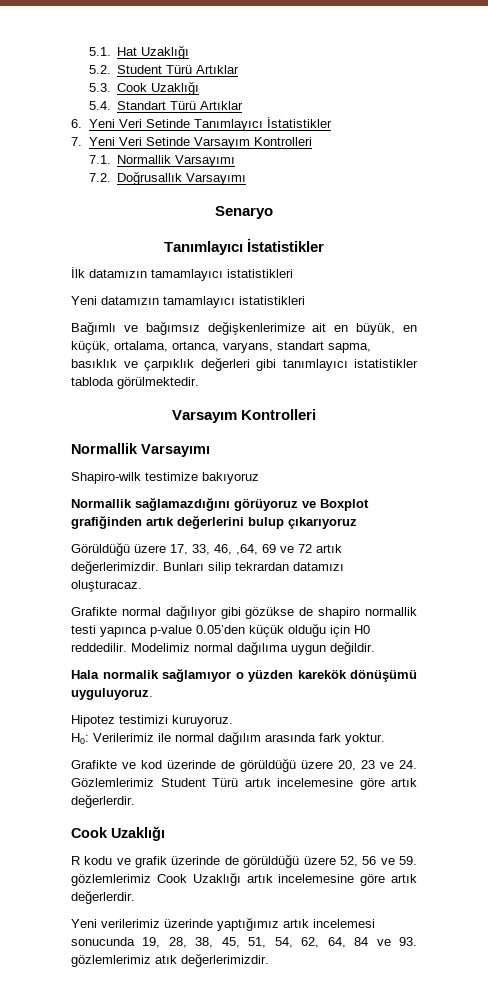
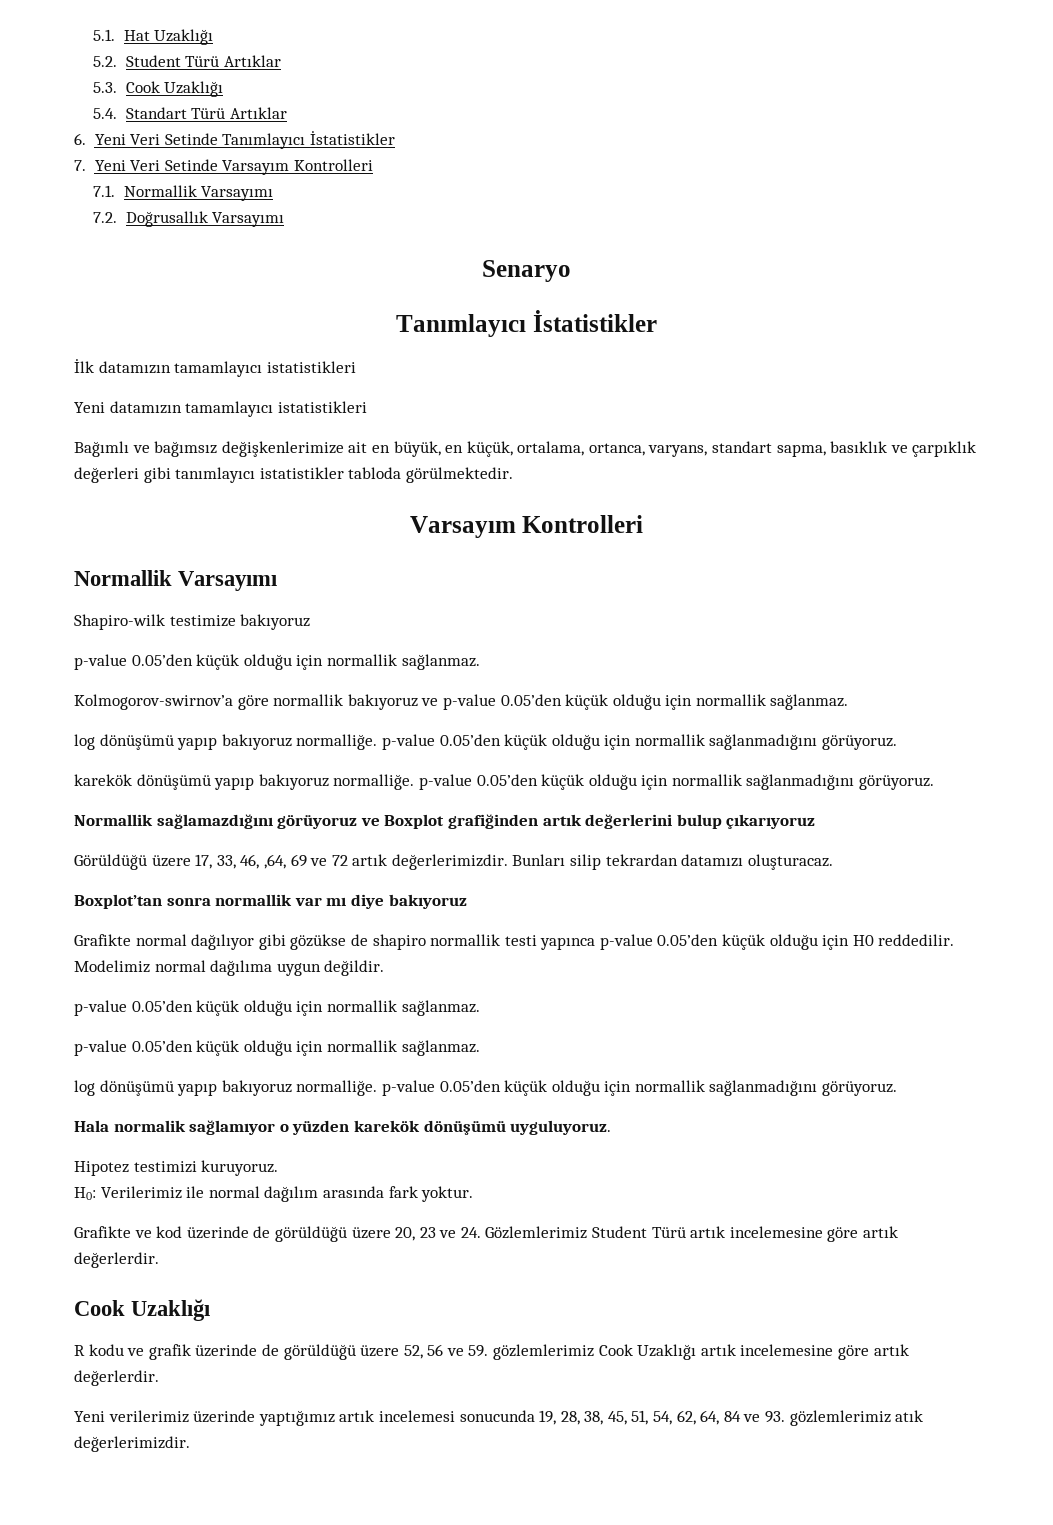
  Shapiro-wilk testimize bakıyoruz
+ p-value 0.05’den küçük olduğu için normallik sağlanmaz.
+ Kolmogorov-swirnov’a göre normallik bakıyoruz ve p-value 0.05’den küçük olduğu için normallik sağlanmaz.
+ log dönüşümü yapıp bakıyoruz normalliğe. p-value 0.05’den küçük olduğu için normallik sağlanmadığını görüyoruz.
+ karekök dönüşümü yapıp bakıyoruz normalliğe. p-value 0.05’den küçük olduğu için normallik sağlanmadığını görüyoruz.
+ Boxplot’tan sonra normallik var mı diye bakıyoruz
  Modelimiz normal dağılıma uygun değildir.
+ p-value 0.05’den küçük olduğu için normallik sağlanmaz.
+ p-value 0.05’den küçük olduğu için normallik sağlanmaz.
+ log dönüşümü yapıp bakıyoruz normalliğe. p-value 0.05’den küçük olduğu için normallik sağlanmadığını görüyoruz.

